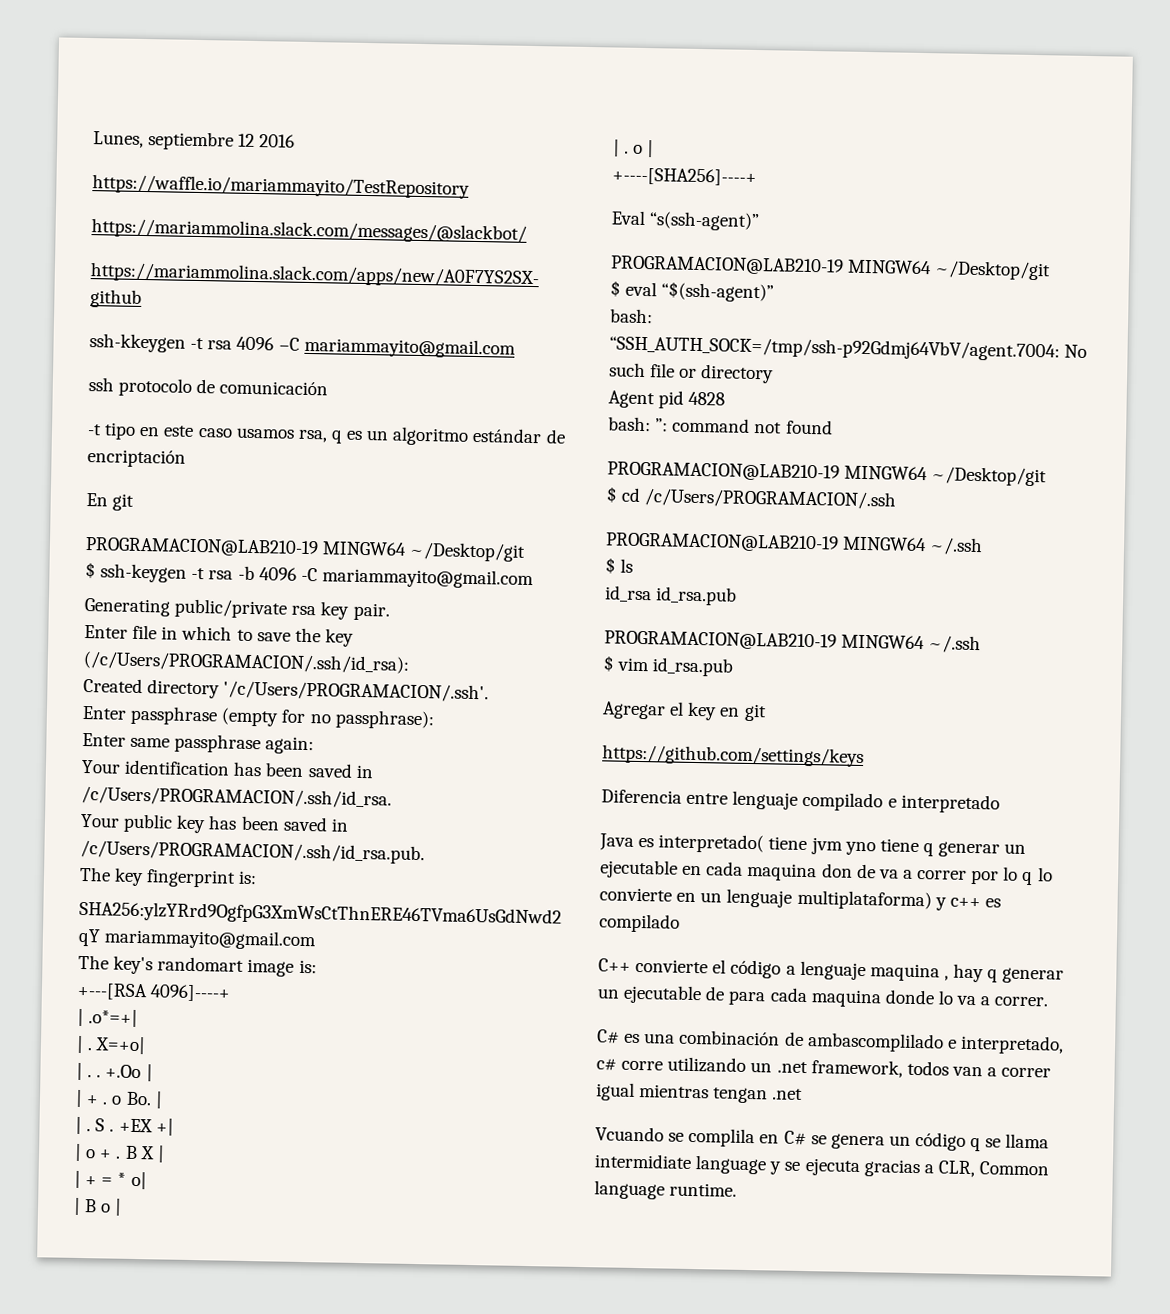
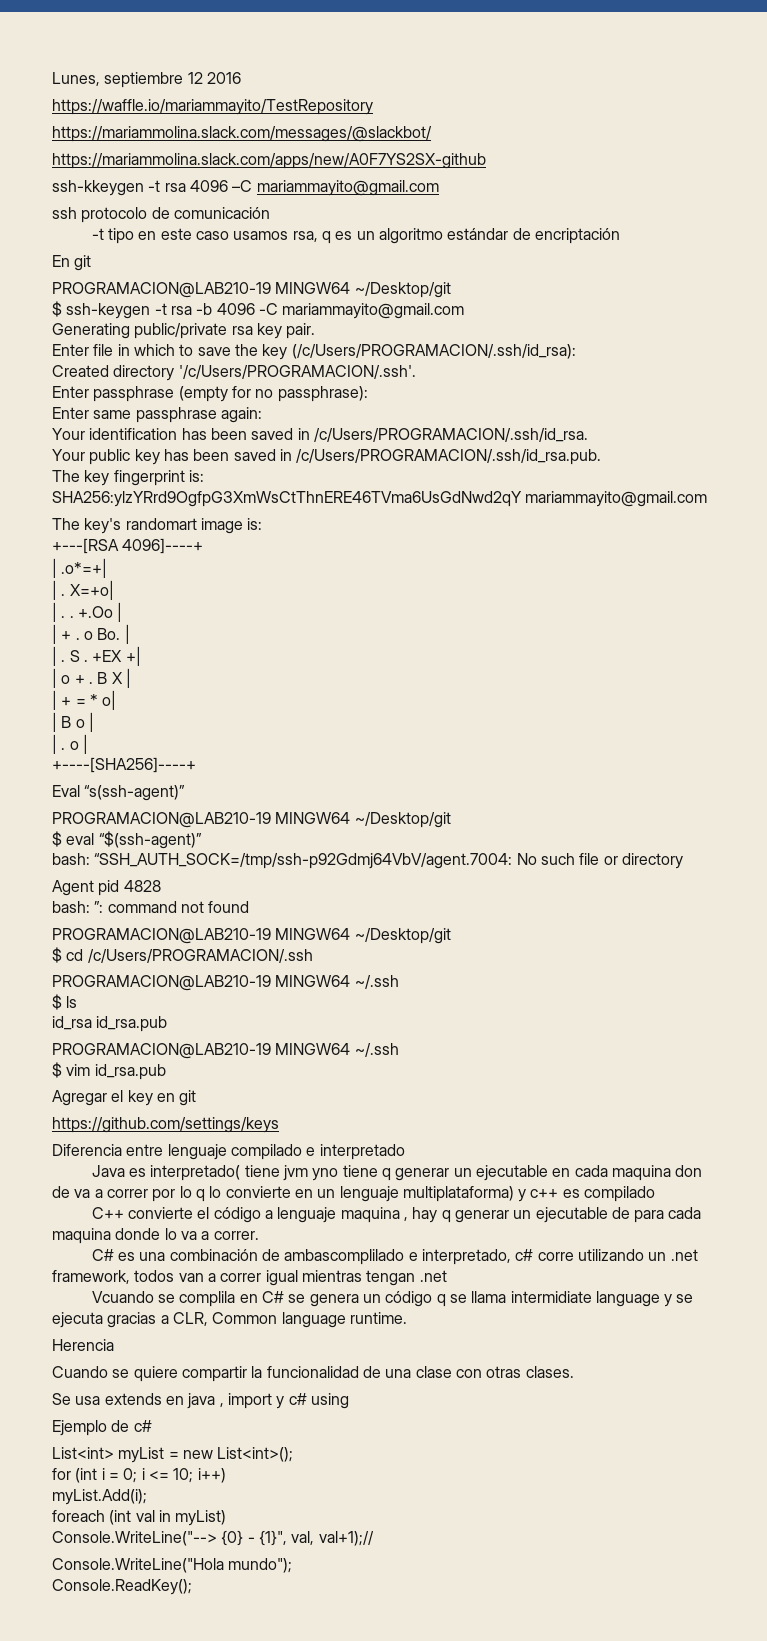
+ Herencia
+ Cuando se quiere compartir la funcionalidad de una clase con otras clases.
+ Se usa extends en java , import y c# using
+ Ejemplo de c#
+ List<int> myList = new List<int>();
+ for (int i = 0; i <= 10; i++)
+ myList.Add(i);
+ foreach (int val in myList)
+ Console.WriteLine("--> {0} - {1}", val, val+1);//
+ Console.WriteLine("Hola mundo");
+ Console.ReadKey();

